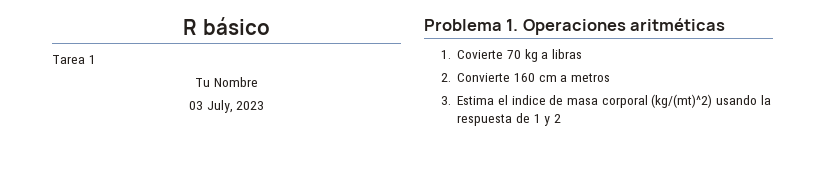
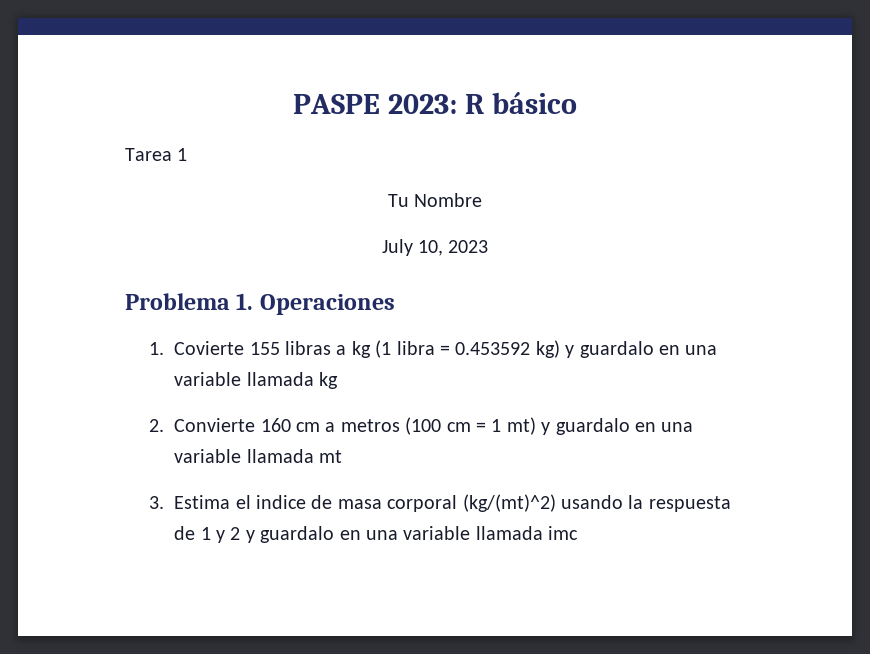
- R básico
+ PASPE 2023: R básico
- 03 July, 2023
+ July 10, 2023
- Problema 1. Operaciones aritméticas
+ Problema 1. Operaciones
- 1. Covierte 70 kg a libras
+ 1. Covierte 155 libras a kg (1 libra = 0.453592 kg) y guardalo en una variable llamada kg
- 2. Convierte 160 cm a metros
+ 2. Convierte 160 cm a metros (100 cm = 1 mt) y guardalo en una variable llamada mt
- 3. Estima el indice de masa corporal (kg/(mt)^2) usando la respuesta de 1 y 2
+ 3. Estima el indice de masa corporal (kg/(mt)^2) usando la respuesta de 1 y 2 y guardalo en una variable llamada imc

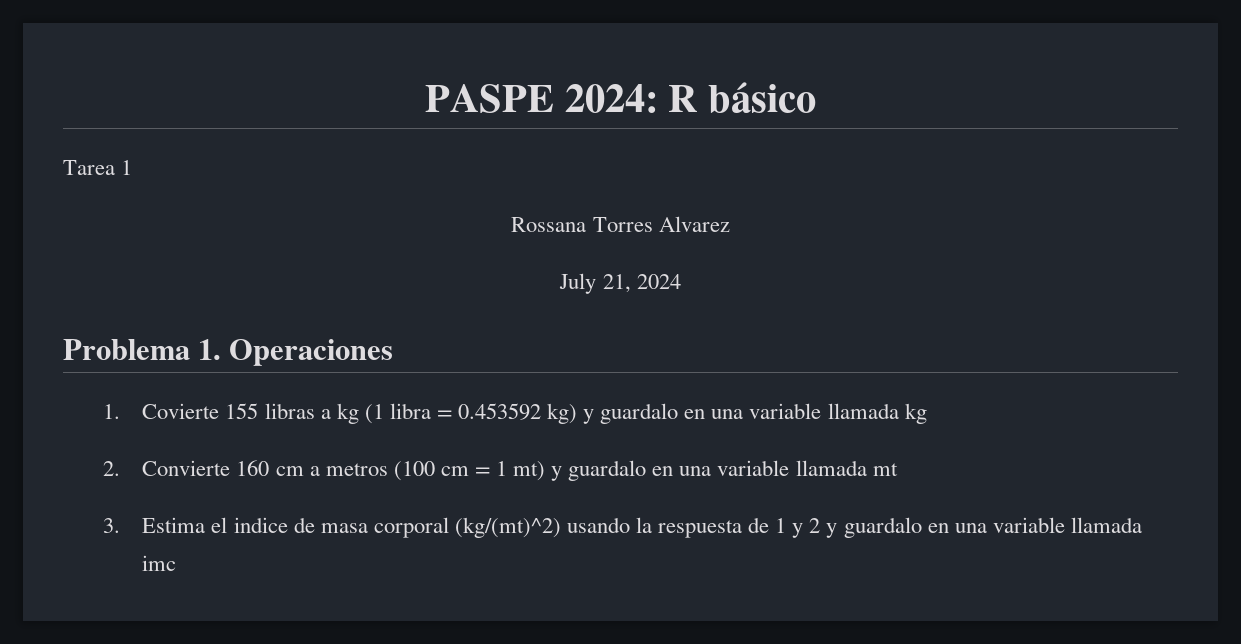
- PASPE 2023: R básico
+ PASPE 2024: R básico
- Tu Nombre
+ Rossana Torres Alvarez
- July 10, 2023
+ July 21, 2024

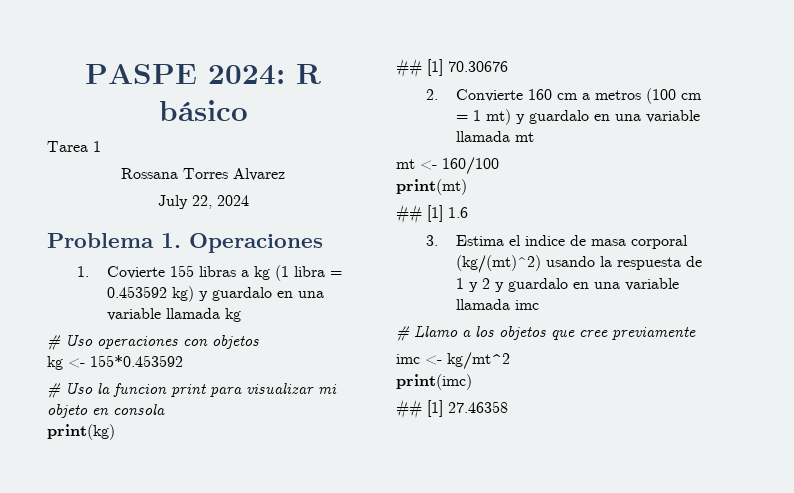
- July 21, 2024
+ July 22, 2024
+ # Uso operaciones con objetos
+ kg <- 155*0.453592
+ # Uso la funcion print para visualizar mi objeto en consola
+ print(kg)
+ ## [1] 70.30676
+ mt <- 160/100
+ print(mt)
+ ## [1] 1.6
+ # Llamo a los objetos que cree previamente
+ imc <- kg/mt^2
+ print(imc)
+ ## [1] 27.46358

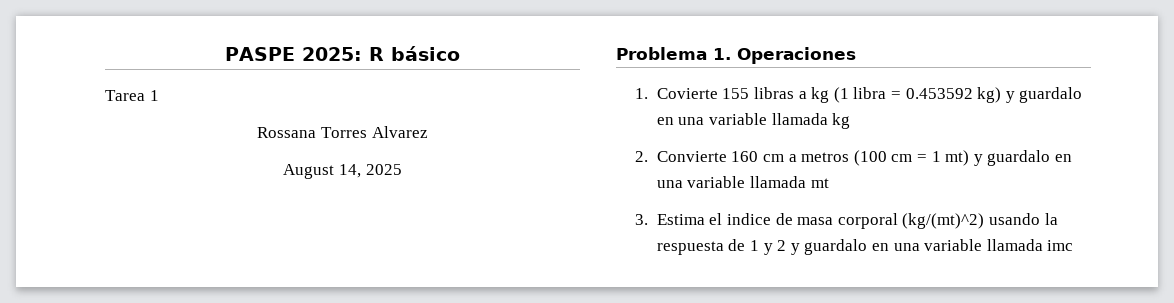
- PASPE 2024: R básico
+ PASPE 2025: R básico
- July 22, 2024
+ August 14, 2025
- # Uso operaciones con objetos
- kg <- 155*0.453592
- # Uso la funcion print para visualizar mi objeto en consola
- print(kg)
- ## [1] 70.30676
- mt <- 160/100
- print(mt)
- ## [1] 1.6
- # Llamo a los objetos que cree previamente
- imc <- kg/mt^2
- print(imc)
- ## [1] 27.46358

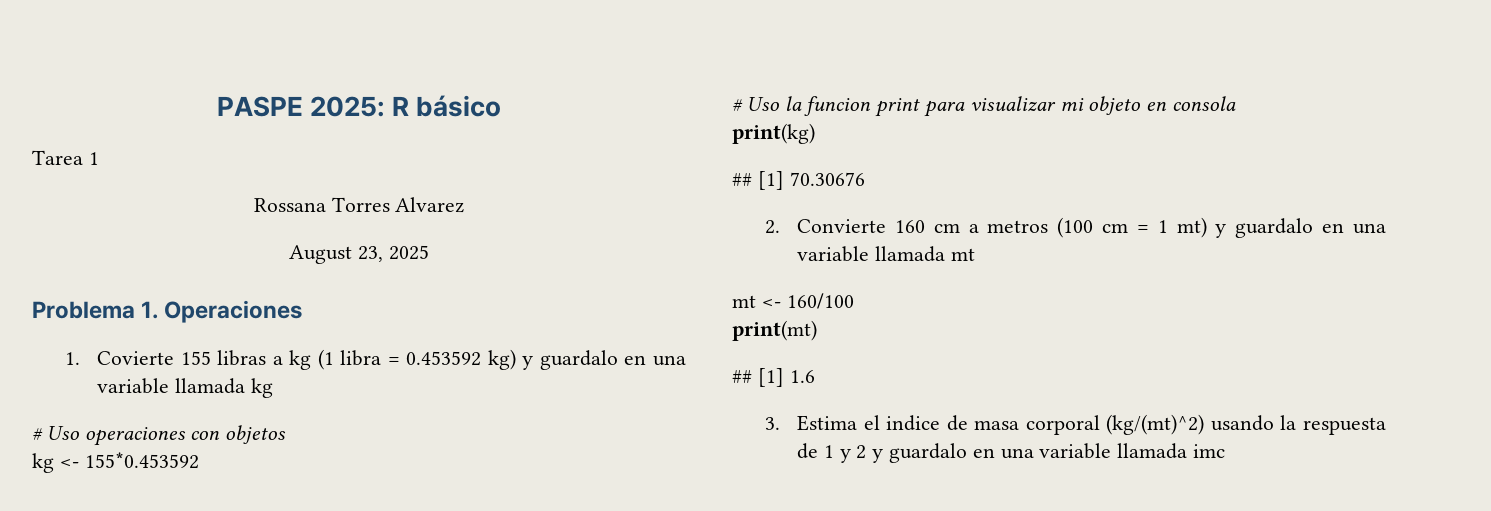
- August 14, 2025
+ August 23, 2025
+ # Uso operaciones con objetos
+ kg <- 155*0.453592
+ # Uso la funcion print para visualizar mi objeto en consola
+ print(kg)
+ ## [1] 70.30676
+ mt <- 160/100
+ print(mt)
+ ## [1] 1.6

